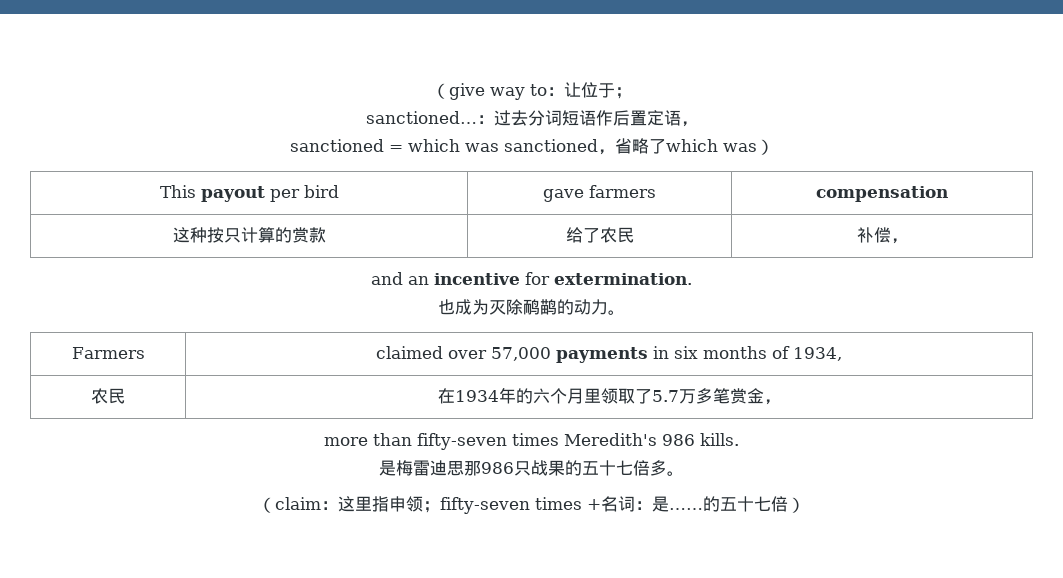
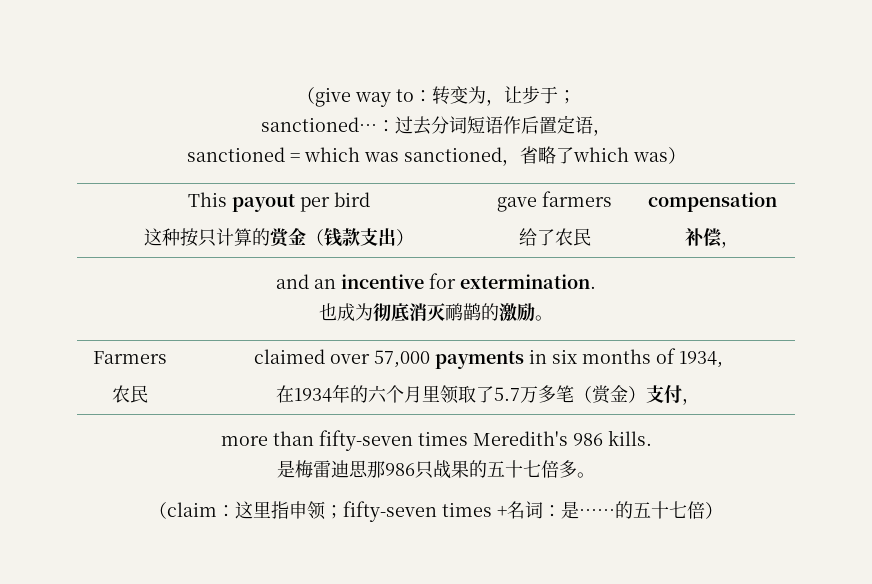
- （give way to：让位于；
+ （give way to：转变为，让步于；
- 这种按只计算的赏款 | 给了农民 | 补偿，
+ 这种按只计算的赏金（钱款支出） | 给了农民 | 补偿，
- 也成为灭除鸸鹋的动力。
+ 也成为彻底消灭鸸鹋的激励。
- 农民 | 在1934年的六个月里领取了5.7万多笔赏金，
+ 农民 | 在1934年的六个月里领取了5.7万多笔（赏金）支付，

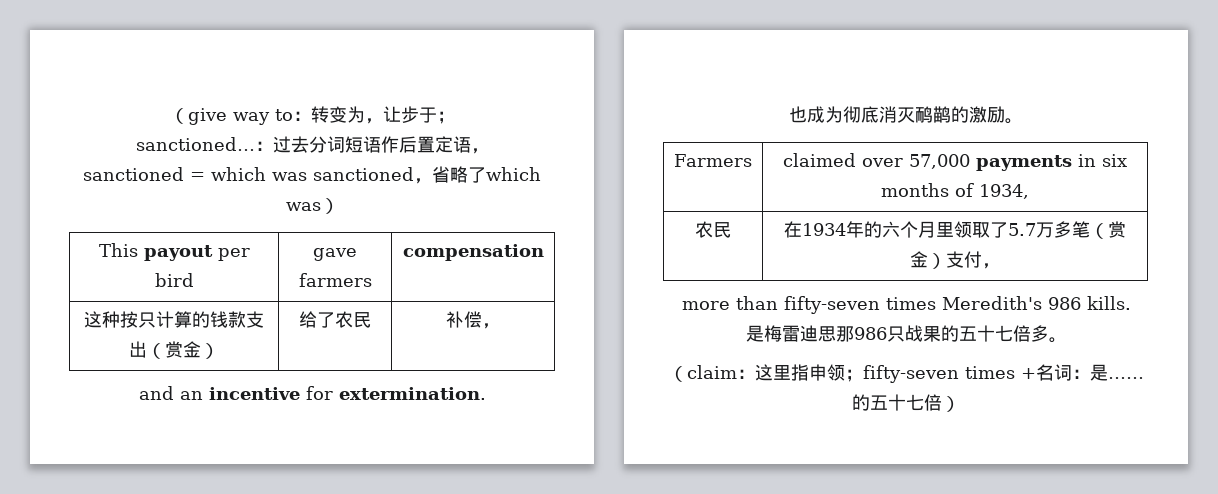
- 这种按只计算的赏金（钱款支出） | 给了农民 | 补偿，
+ 这种按只计算的钱款支出（赏金） | 给了农民 | 补偿，

